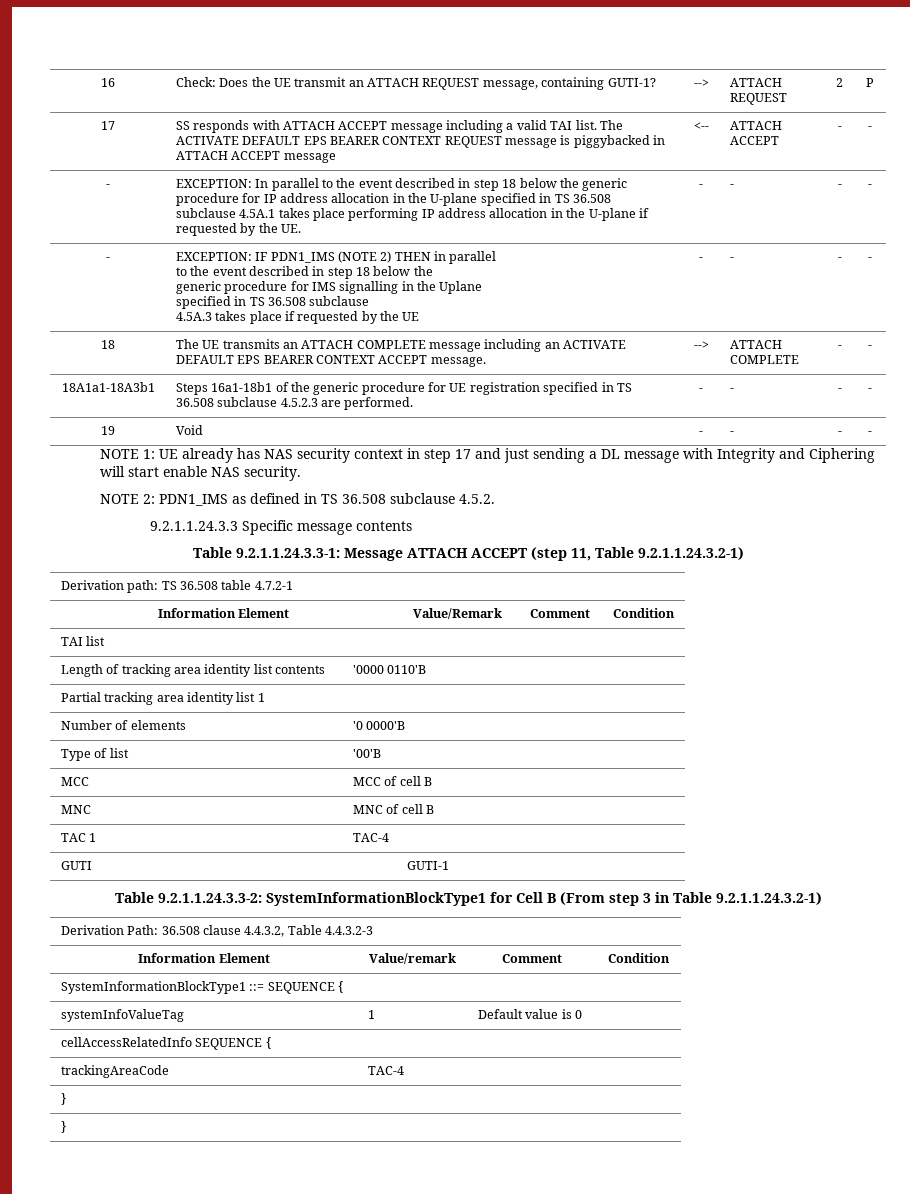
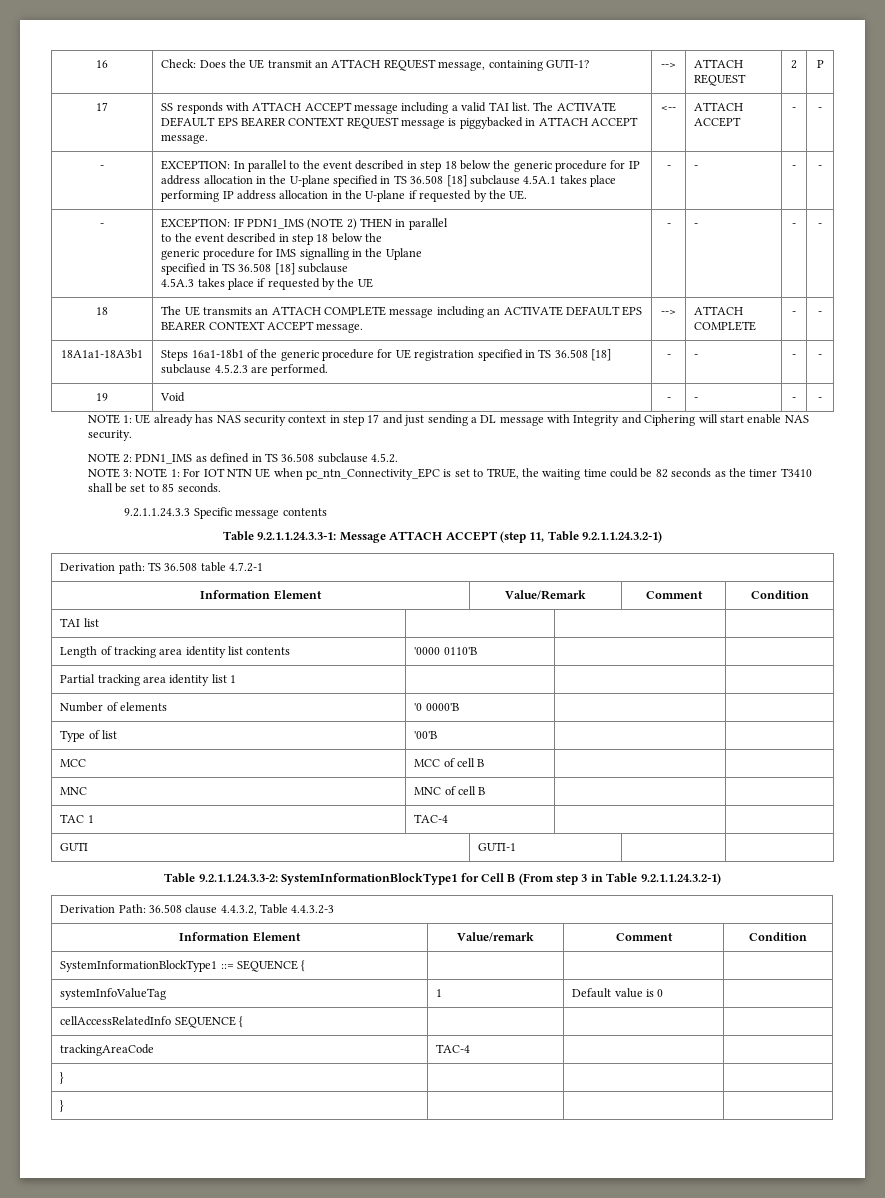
- 17 | SS responds with ATTACH ACCEPT message including a valid TAI list. The ACTIVATE DEFAULT EPS BEARER CONTEXT REQUEST message is piggybacked in ATTACH ACCEPT message | <-- | ATTACH ACCEPT | - | -
+ 17 | SS responds with ATTACH ACCEPT message including a valid TAI list. The ACTIVATE DEFAULT EPS BEARER CONTEXT REQUEST message is piggybacked in ATTACH ACCEPT message. | <-- | ATTACH ACCEPT | - | -
- EXCEPTION: In parallel to the event described in step 18 below the generic procedure for IP address allocation in the U-plane specified in TS 36.508 subclause 4.5A.1 takes place performing IP address allocation in the U-plane if requested by the UE.
+ EXCEPTION: In parallel to the event described in step 18 below the generic procedure for IP address allocation in the U-plane specified in TS 36.508 [18] subclause 4.5A.1 takes place performing IP address allocation in the U-plane if requested by the UE.
  generic procedure for IMS signalling in the Uplane
- specified in TS 36.508 subclause
+ specified in TS 36.508 [18] subclause
- 18A1a1-18A3b1 | Steps 16a1-18b1 of the generic procedure for UE registration specified in TS 36.508 subclause 4.5.2.3 are performed. | - | - | - | -
+ 18A1a1-18A3b1 | Steps 16a1-18b1 of the generic procedure for UE registration specified in TS 36.508 [18] subclause 4.5.2.3 are performed. | - | - | - | -
+ NOTE 3: NOTE 1: For IOT NTN UE when pc_ntn_Connectivity_EPC is set to TRUE, the waiting time could be 82 seconds as the timer T3410 shall be set to 85 seconds.

